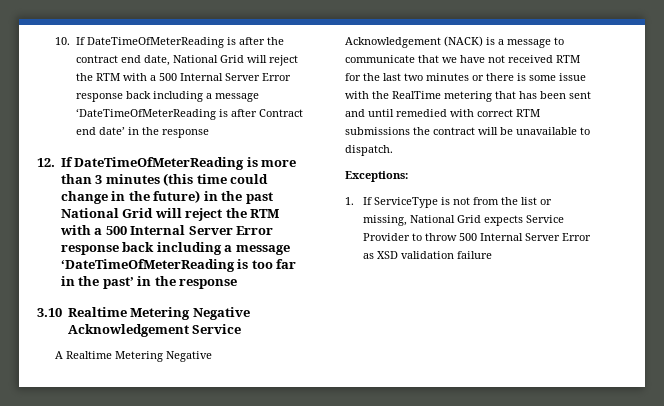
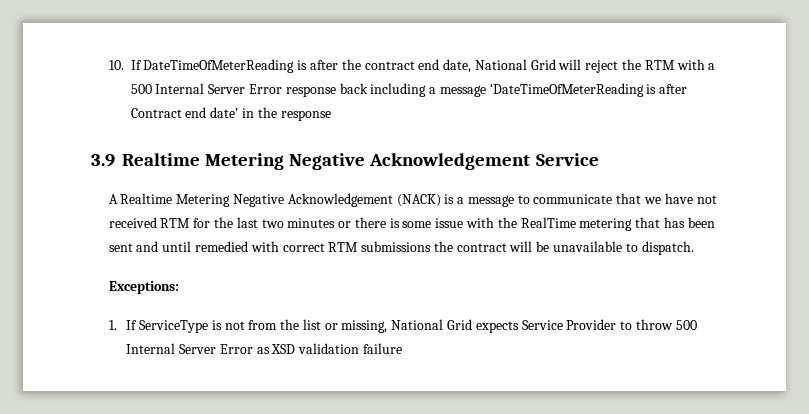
- 12. If DateTimeOfMeterReading is more than 3 minutes (this time could change in the future) in the past National Grid will reject the RTM with a 500 Internal Server Error response back including a message ‘DateTimeOfMeterReading is too far in the past’ in the response
- 3.10 Realtime Metering Negative Acknowledgement Service
+ 3.9 Realtime Metering Negative Acknowledgement Service

